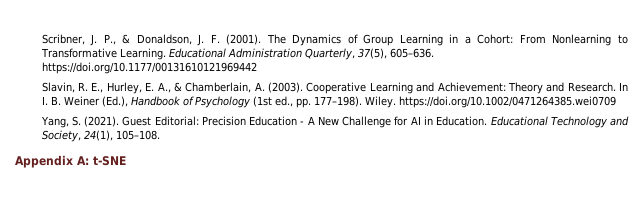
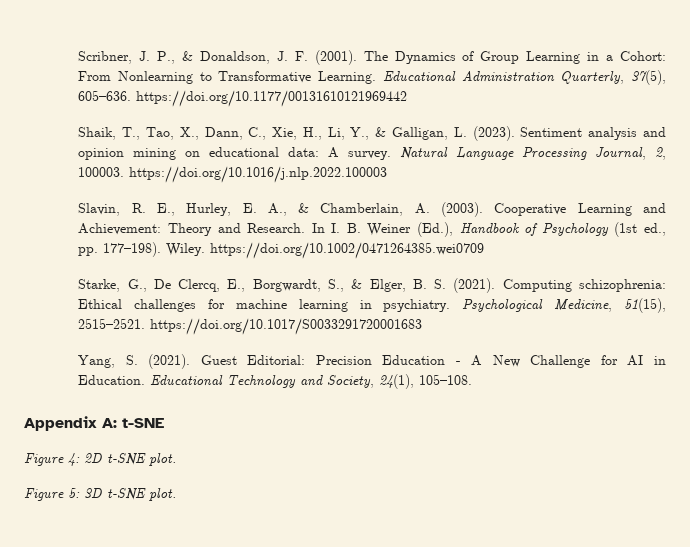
+ Shaik, T., Tao, X., Dann, C., Xie, H., Li, Y., & Galligan, L. (2023). Sentiment analysis and opinion mining on educational data: A survey. Natural Language Processing Journal, 2, 100003. https://doi.org/10.1016/j.nlp.2022.100003
+ Starke, G., De Clercq, E., Borgwardt, S., & Elger, B. S. (2021). Computing schizophrenia: Ethical challenges for machine learning in psychiatry. Psychological Medicine, 51(15), 2515–2521. https://doi.org/10.1017/S0033291720001683
+ Figure 4: 2D t-SNE plot.
+ Figure 5: 3D t-SNE plot.

